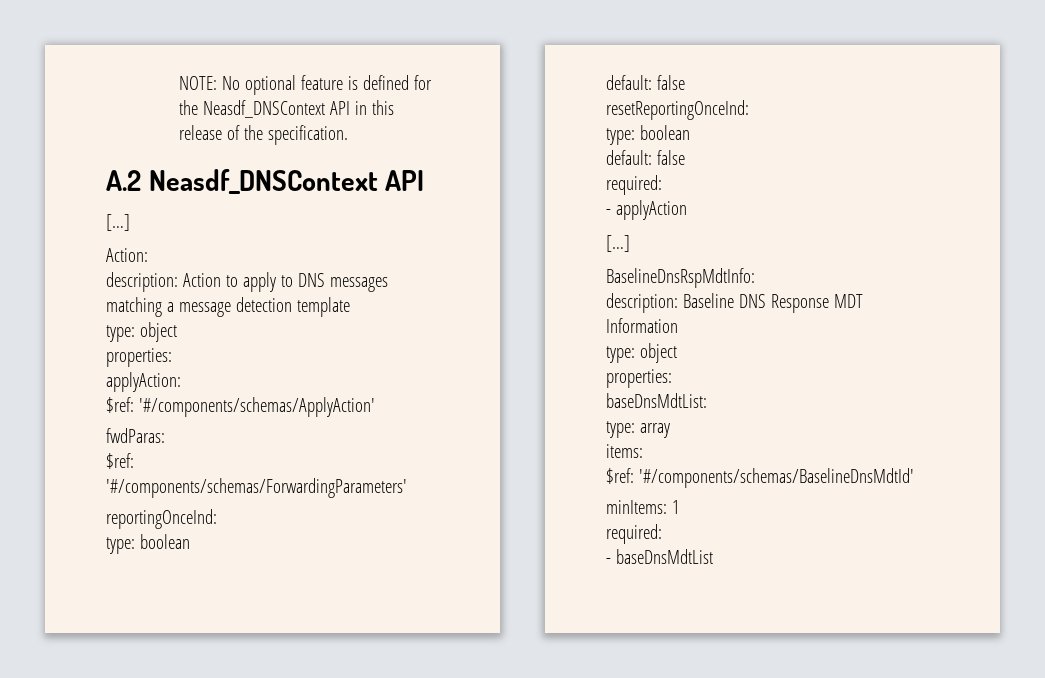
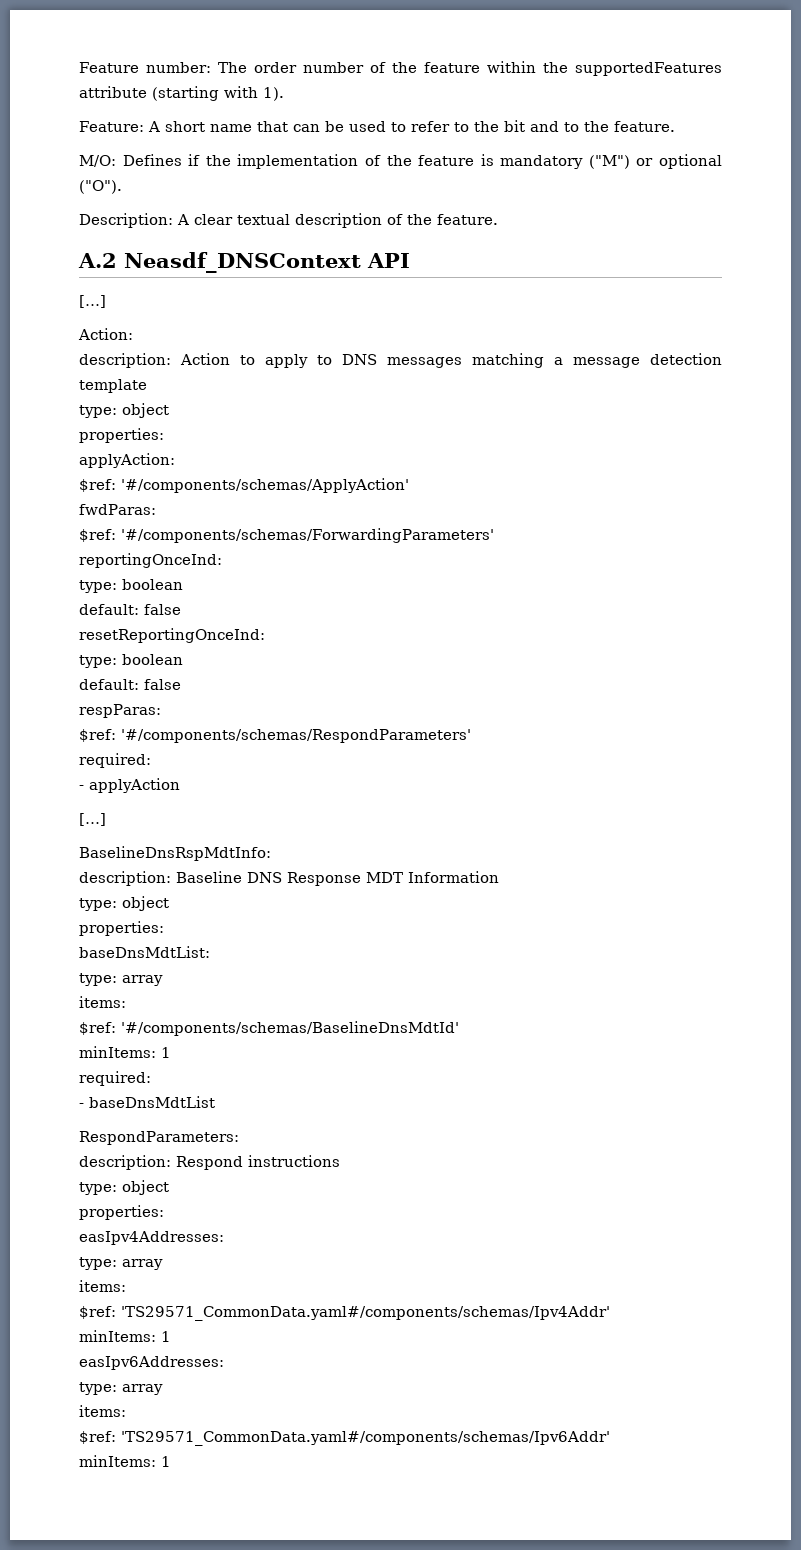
- NOTE: No optional feature is defined for the Neasdf_DNSContext API in this release of the specification.
+ Feature number: The order number of the feature within the supportedFeatures attribute (starting with 1).
+ Feature: A short name that can be used to refer to the bit and to the feature.
+ M/O: Defines if the implementation of the feature is mandatory ("M") or optional ("O").
+ Description: A clear textual description of the feature.
+ respParas:
+ $ref: '#/components/schemas/RespondParameters'
+ RespondParameters:
+ description: Respond instructions
+ type: object
+ properties:
+ easIpv4Addresses:
+ type: array
+ items:
+ $ref: 'TS29571_CommonData.yaml#/components/schemas/Ipv4Addr'
+ minItems: 1
+ easIpv6Addresses:
+ type: array
+ items:
+ $ref: 'TS29571_CommonData.yaml#/components/schemas/Ipv6Addr'
+ minItems: 1

